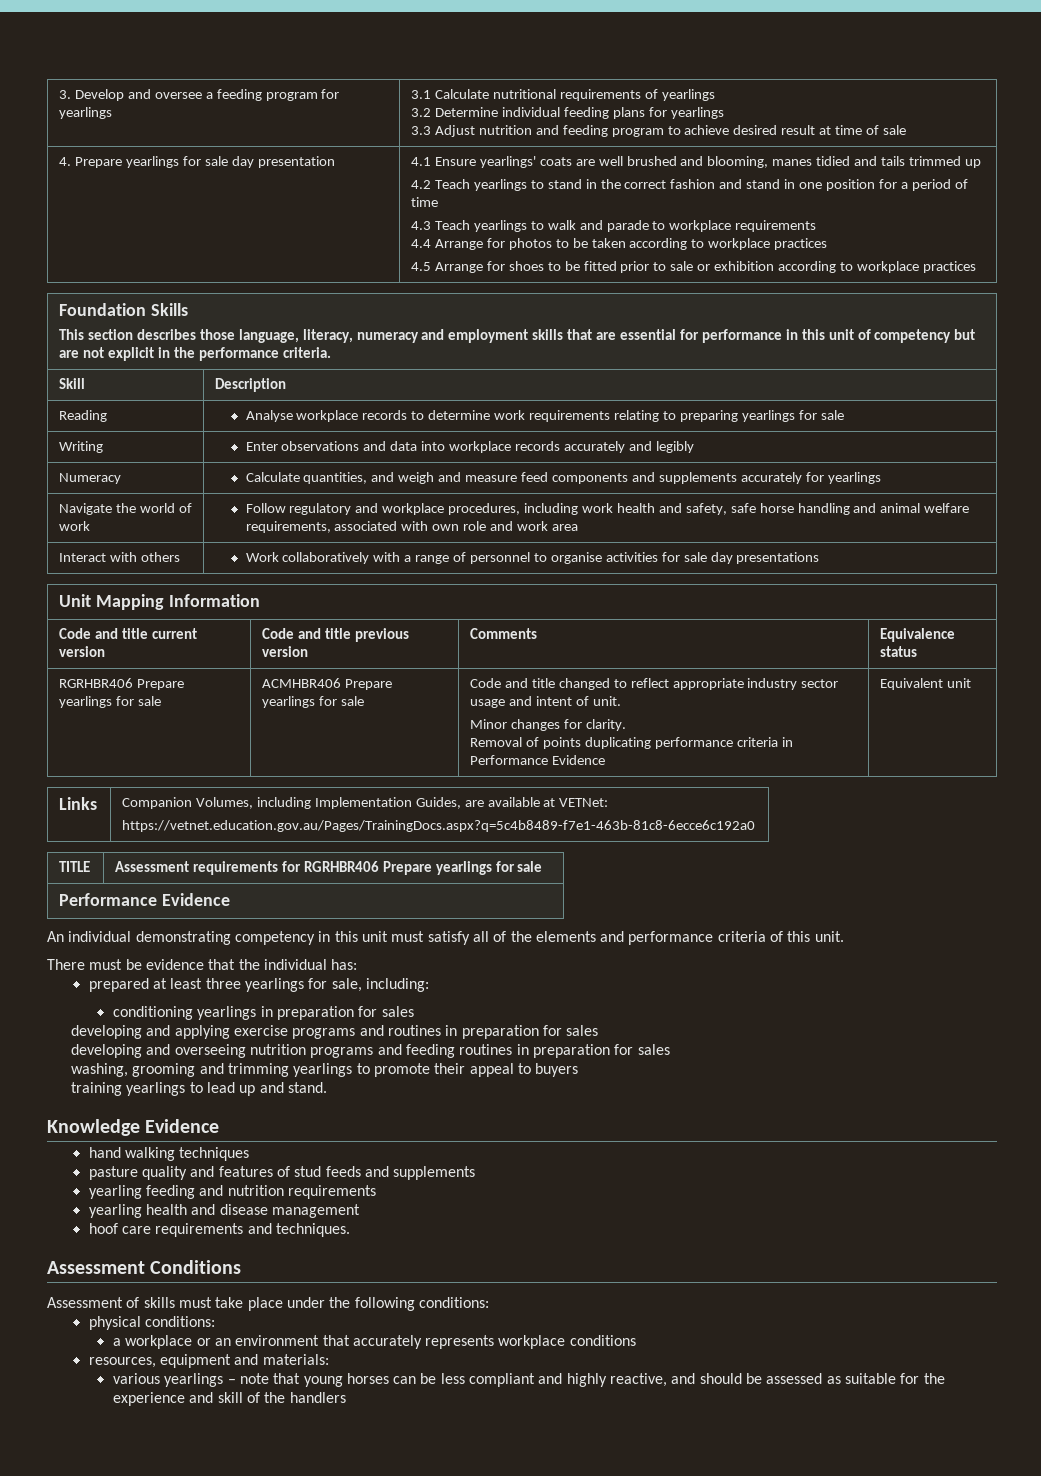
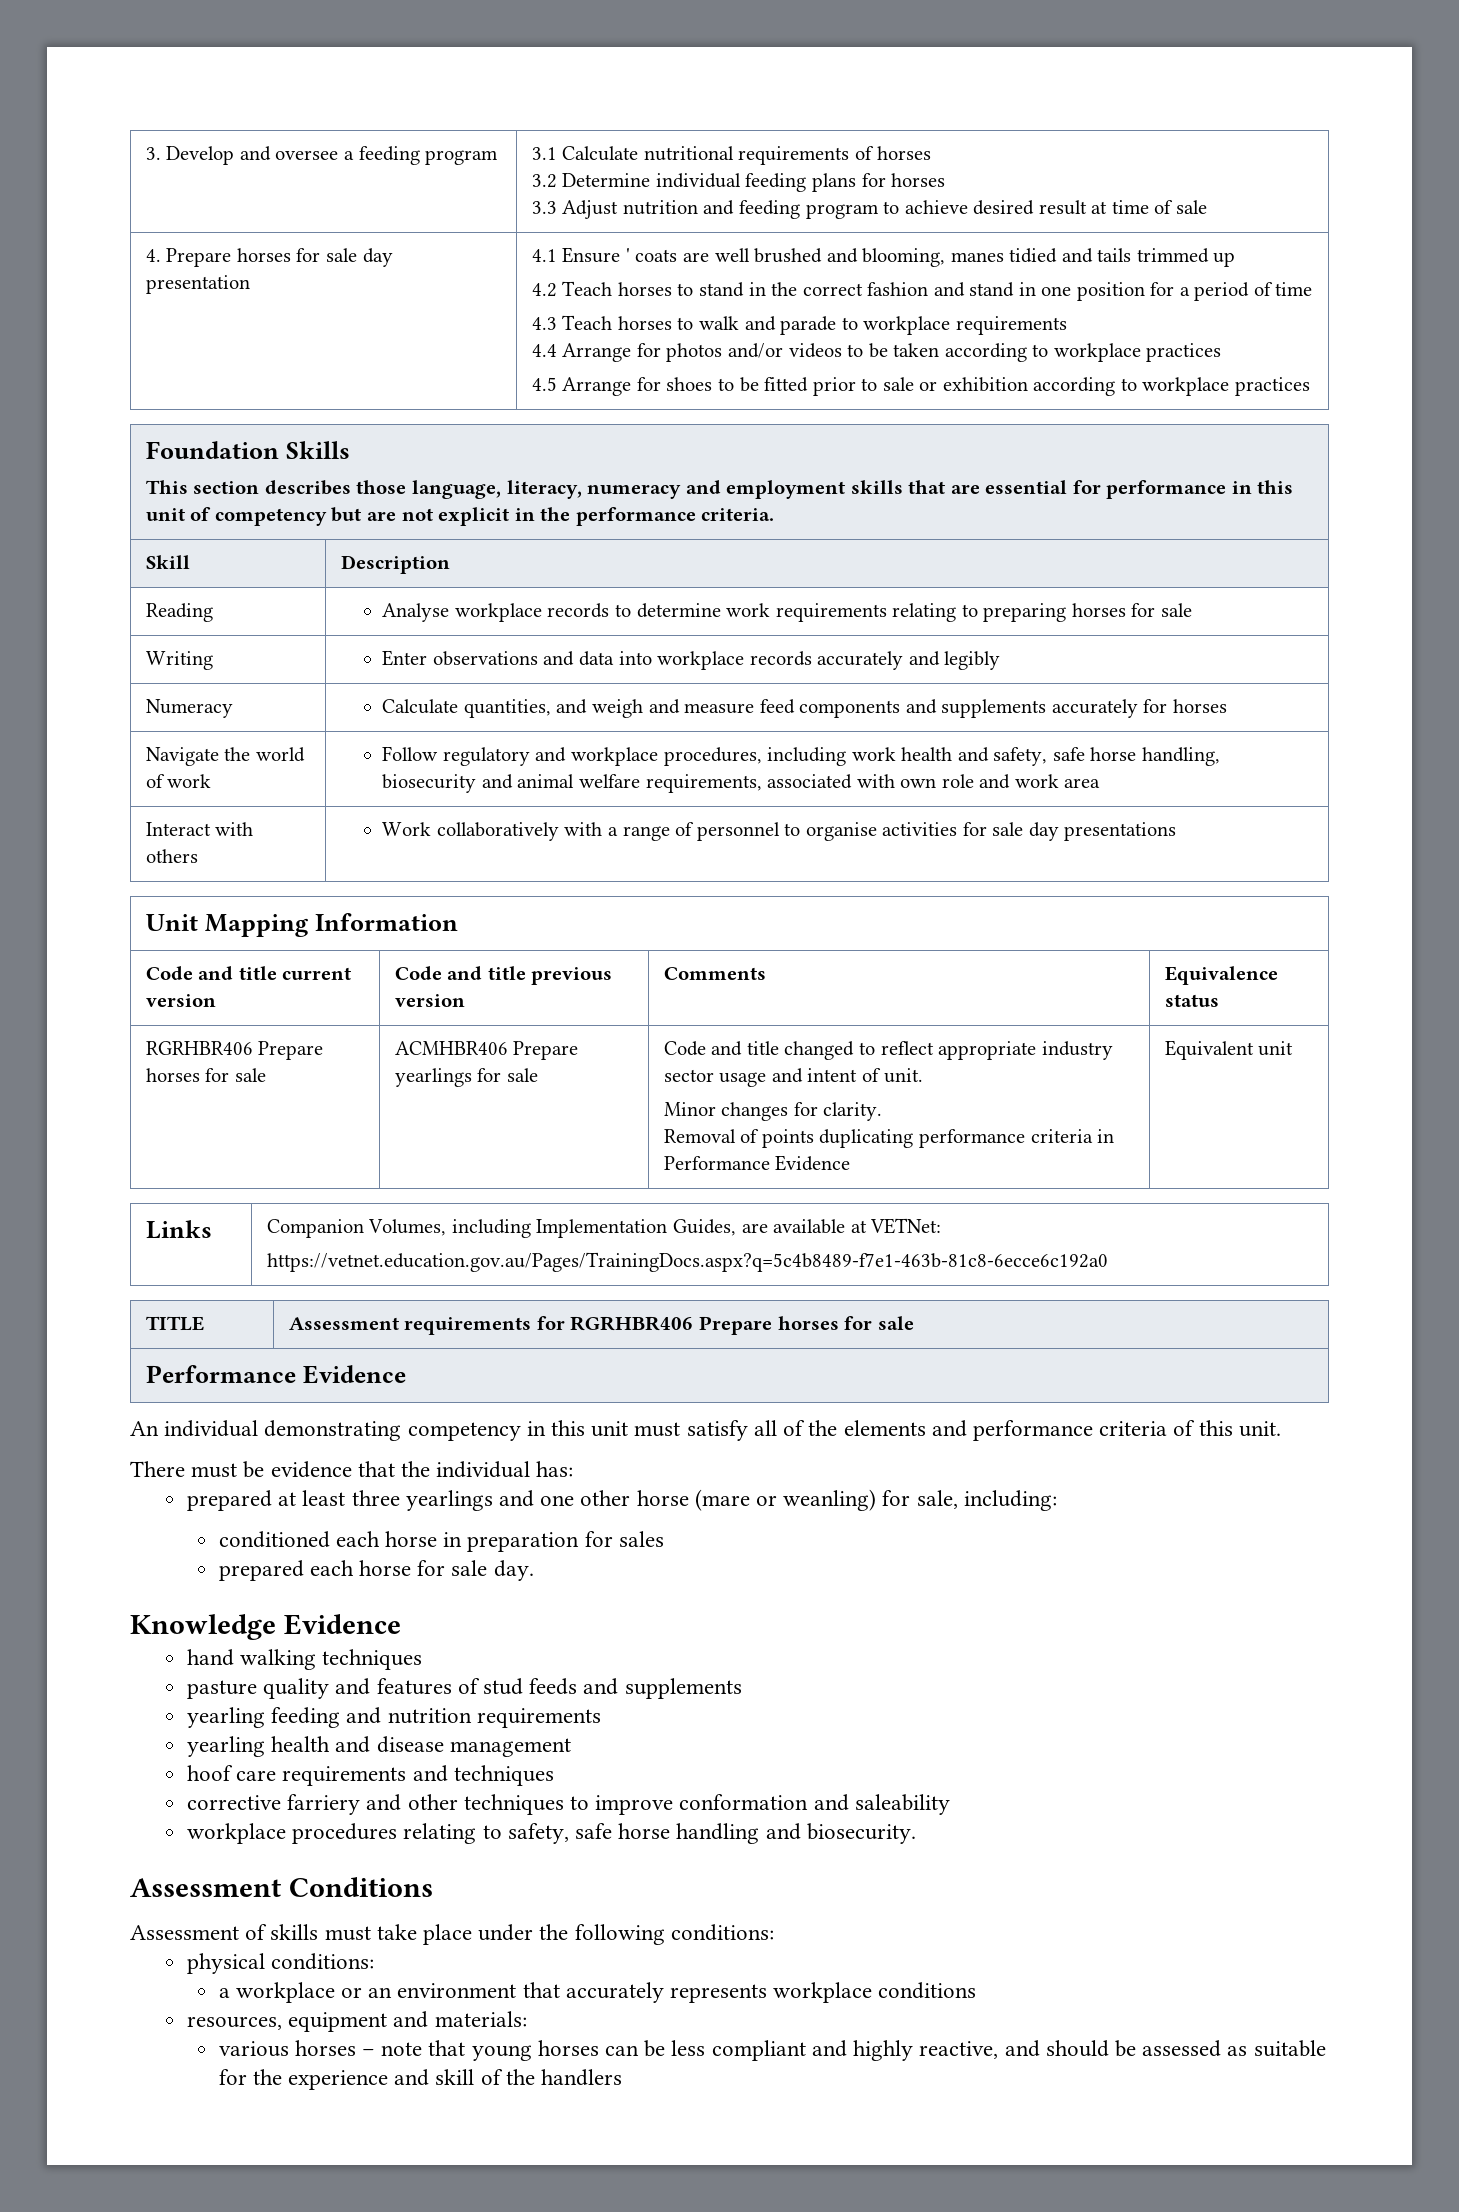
- 3. Develop and oversee a feeding program for yearlings | 3.1 Calculate nutritional requirements of yearlings
- 3.2 Determine individual feeding plans for yearlings
+ 3. Develop and oversee a feeding program | 3.1 Calculate nutritional requirements of horses
+ 3.2 Determine individual feeding plans for horses
- 4. Prepare yearlings for sale day presentation
+ 4. Prepare horses for sale day presentation
- 4.1 Ensure yearlings' coats are well brushed and blooming, manes tidied and tails trimmed up
+ 4.1 Ensure ' coats are well brushed and blooming, manes tidied and tails trimmed up
- 4.2 Teach yearlings to stand in the correct fashion and stand in one position for a period of time
+ 4.2 Teach horses to stand in the correct fashion and stand in one position for a period of time
- 4.3 Teach yearlings to walk and parade to workplace requirements
+ 4.3 Teach horses to walk and parade to workplace requirements
- 4.4 Arrange for photos to be taken according to workplace practices
+ 4.4 Arrange for photos and/or videos to be taken according to workplace practices
- Reading | Analyse workplace records to determine work requirements relating to preparing yearlings for sale
+ Reading | Analyse workplace records to determine work requirements relating to preparing horses for sale
- Numeracy | Calculate quantities, and weigh and measure feed components and supplements accurately for yearlings
+ Numeracy | Calculate quantities, and weigh and measure feed components and supplements accurately for horses
- Navigate the world of work | Follow regulatory and workplace procedures, including work health and safety, safe horse handling and animal welfare requirements, associated with own role and work area
+ Navigate the world of work | Follow regulatory and workplace procedures, including work health and safety, safe horse handling, biosecurity and animal welfare requirements, associated with own role and work area
- RGRHBR406 Prepare yearlings for sale | ACMHBR406 Prepare yearlings for sale | Code and title changed to reflect appropriate industry sector usage and intent of unit.
+ RGRHBR406 Prepare horses for sale | ACMHBR406 Prepare yearlings for sale | Code and title changed to reflect appropriate industry sector usage and intent of unit.
- TITLE | Assessment requirements for RGRHBR406 Prepare yearlings for sale
+ TITLE | Assessment requirements for RGRHBR406 Prepare horses for sale
- prepared at least three yearlings for sale, including:
+ prepared at least three yearlings and one other horse (mare or weanling) for sale, including:
- conditioning yearlings in preparation for sales
- developing and applying exercise programs and routines in preparation for sales
- developing and overseeing nutrition programs and feeding routines in preparation for sales
- washing, grooming and trimming yearlings to promote their appeal to buyers
- training yearlings to lead up and stand.
+ conditioned each horse in preparation for sales
+ prepared each horse for sale day.
- hoof care requirements and techniques.
+ hoof care requirements and techniques
+ corrective farriery and other techniques to improve conformation and saleability
+ workplace procedures relating to safety, safe horse handling and biosecurity.
- various yearlings – note that young horses can be less compliant and highly reactive, and should be assessed as suitable for the experience and skill of the handlers
+ various horses – note that young horses can be less compliant and highly reactive, and should be assessed as suitable for the experience and skill of the handlers

